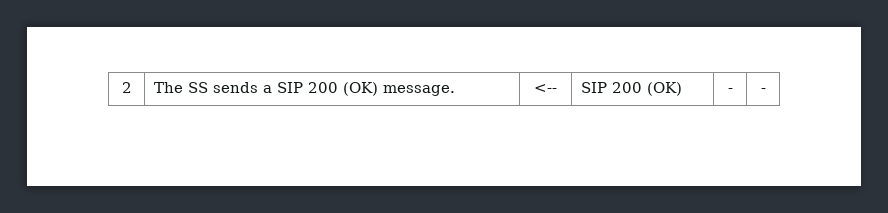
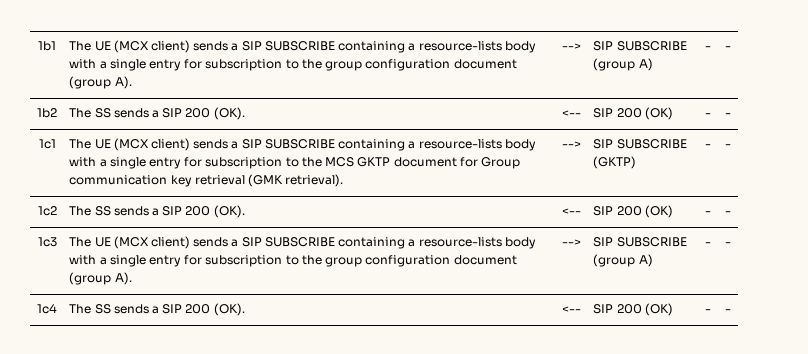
- 2 | The SS sends a SIP 200 (OK) message. | <-- | SIP 200 (OK) | - | -
+ 1b1 | The UE (MCX client) sends a SIP SUBSCRIBE containing a resource-lists body with a single entry for subscription to the group configuration document (group A). | --> | SIP SUBSCRIBE (group A) | - | -
+ 1b2 | The SS sends a SIP 200 (OK). | <-- | SIP 200 (OK) | - | -
+ 1c1 | The UE (MCX client) sends a SIP SUBSCRIBE containing a resource-lists body with a single entry for subscription to the MCS GKTP document for Group communication key retrieval (GMK retrieval). | --> | SIP SUBSCRIBE (GKTP) | - | -
+ 1c2 | The SS sends a SIP 200 (OK). | <-- | SIP 200 (OK) | - | -
+ 1c3 | The UE (MCX client) sends a SIP SUBSCRIBE containing a resource-lists body with a single entry for subscription to the group configuration document (group A). | --> | SIP SUBSCRIBE (group A) | - | -
+ 1c4 | The SS sends a SIP 200 (OK). | <-- | SIP 200 (OK) | - | -

